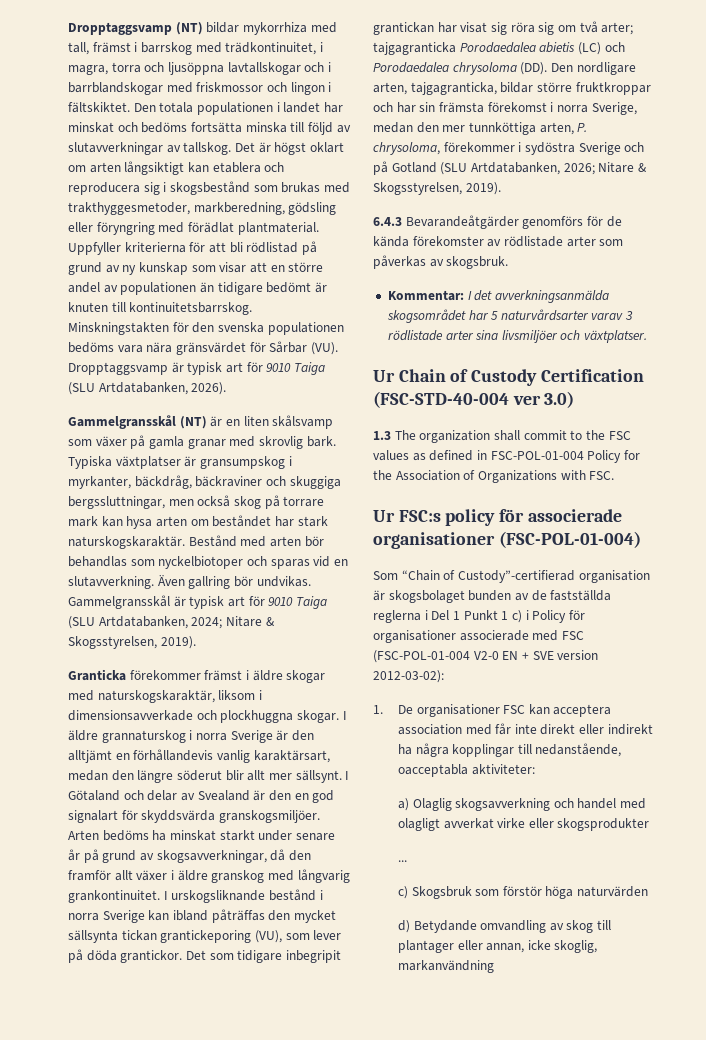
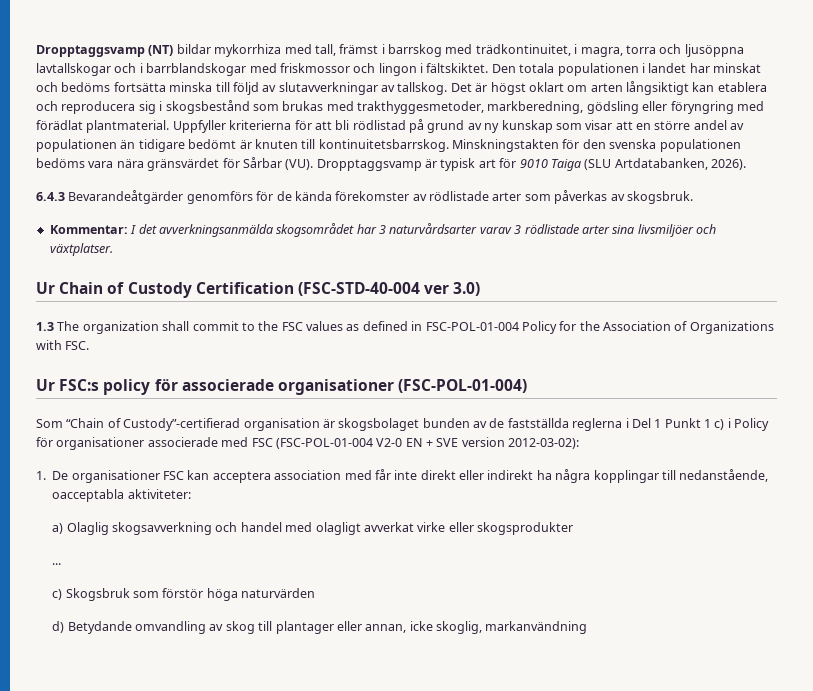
- Gammelgransskål (NT) är en liten skålsvamp som växer på gamla granar med skrovlig bark. Typiska växtplatser är gransumpskog i myrkanter, bäckdråg, bäckraviner och skuggiga bergssluttningar, men också skog på torrare mark kan hysa arten om beståndet har stark naturskogskaraktär. Bestånd med arten bör behandlas som nyckelbiotoper och sparas vid en slutavverkning. Även gallring bör undvikas. Gammelgransskål är typisk art för 9010 Taiga (SLU Artdatabanken, 2024; Nitare & Skogsstyrelsen, 2019).
- Granticka förekommer främst i äldre skogar med naturskogskaraktär, liksom i dimensionsavverkade och plockhuggna skogar. I äldre grannaturskog i norra Sverige är den alltjämt en förhållandevis vanlig karaktärsart, medan den längre söderut blir allt mer sällsynt. I Götaland och delar av Svealand är den en god signalart för skyddsvärda granskogsmiljöer. Arten bedöms ha minskat starkt under senare år på grund av skogsavverkningar, då den framför allt växer i äldre granskog med långvarig grankontinuitet. I urskogsliknande bestånd i norra Sverige kan ibland påträffas den mycket sällsynta tickan grantickeporing (VU), som lever på döda grantickor. Det som tidigare inbegripit grantickan har visat sig röra sig om två arter; tajgagranticka Porodaedalea abietis (LC) och Porodaedalea chrysoloma (DD). Den nordligare arten, tajgagranticka, bildar större fruktkroppar och har sin främsta förekomst i norra Sverige, medan den mer tunnköttiga arten, P. chrysoloma, förekommer i sydöstra Sverige och på Gotland (SLU Artdatabanken, 2026; Nitare & Skogsstyrelsen, 2019).
- Kommentar: I det avverkningsanmälda skogsområdet har 5 naturvårdsarter varav 3 rödlistade arter sina livsmiljöer och växtplatser.
+ Kommentar: I det avverkningsanmälda skogsområdet har 3 naturvårdsarter varav 3 rödlistade arter sina livsmiljöer och växtplatser.

